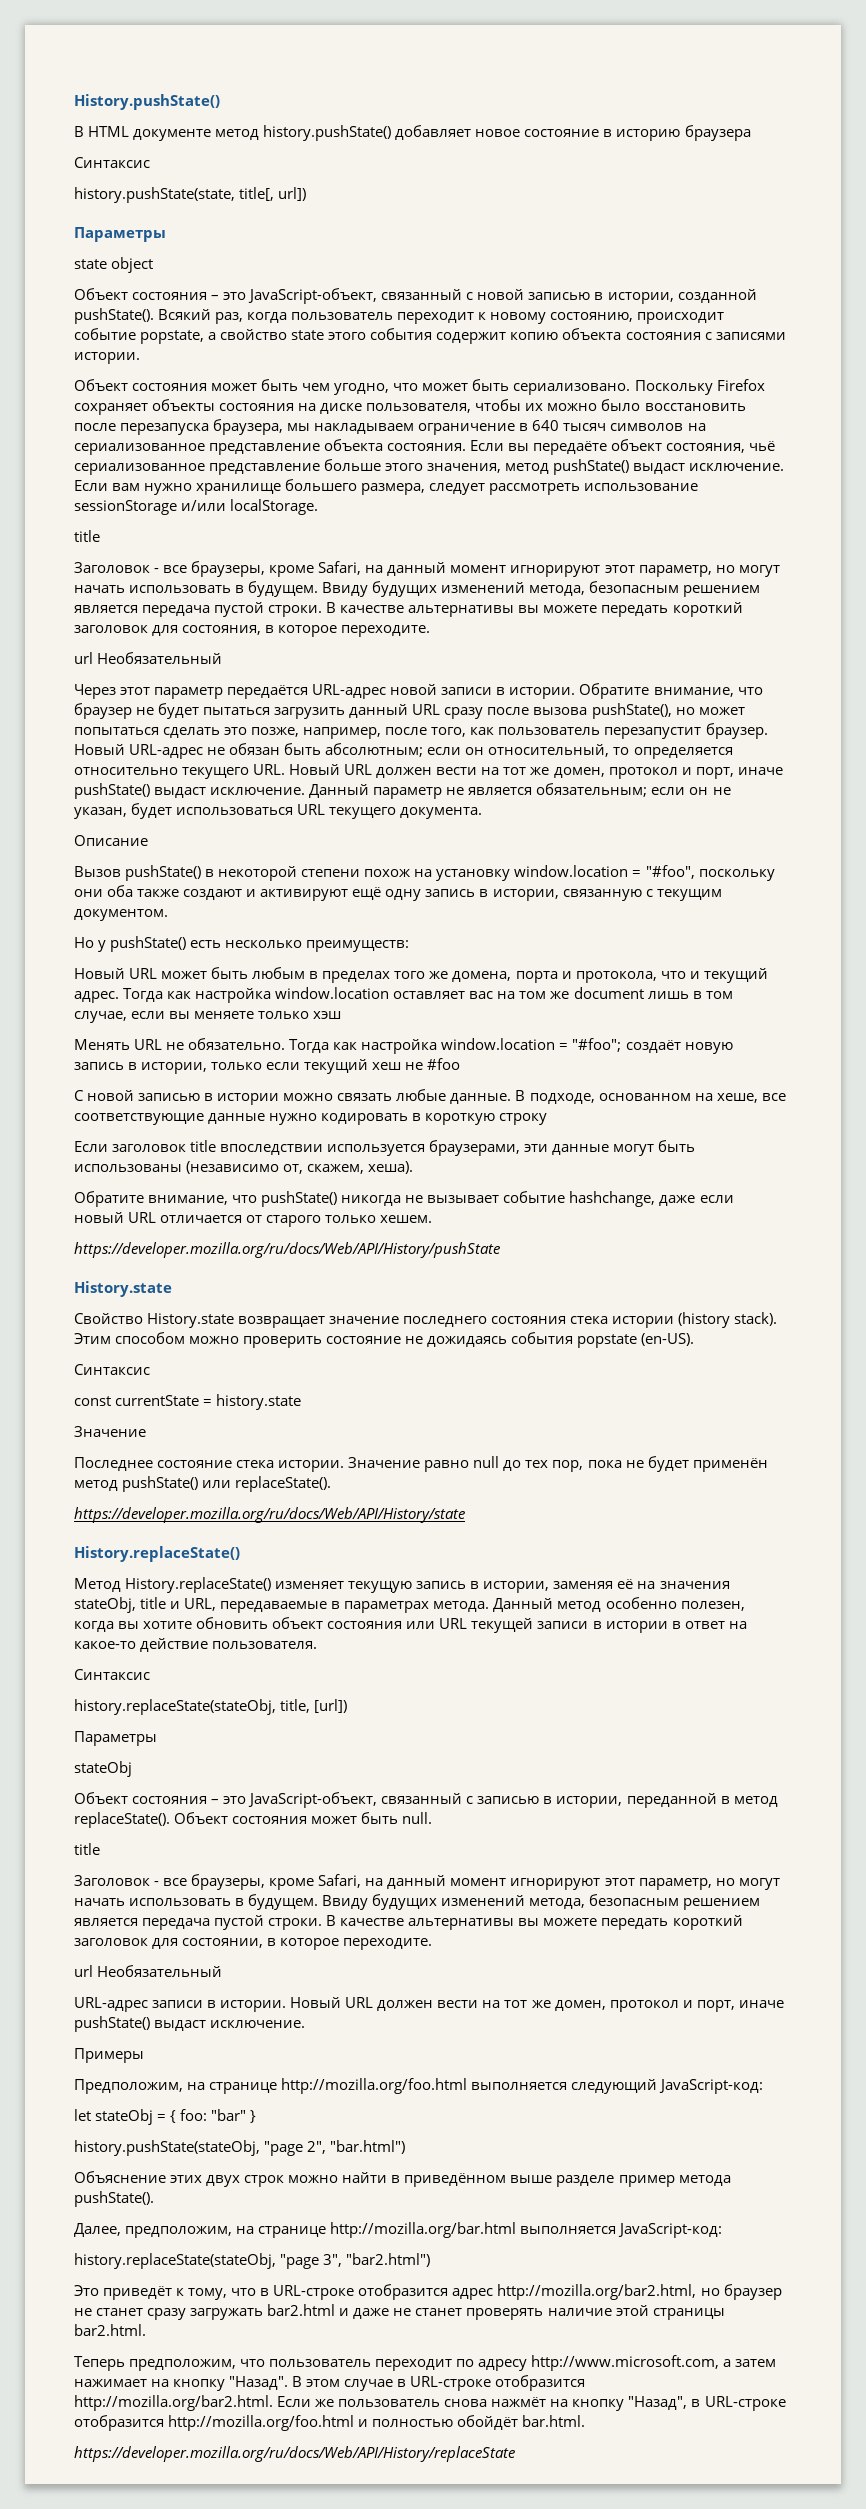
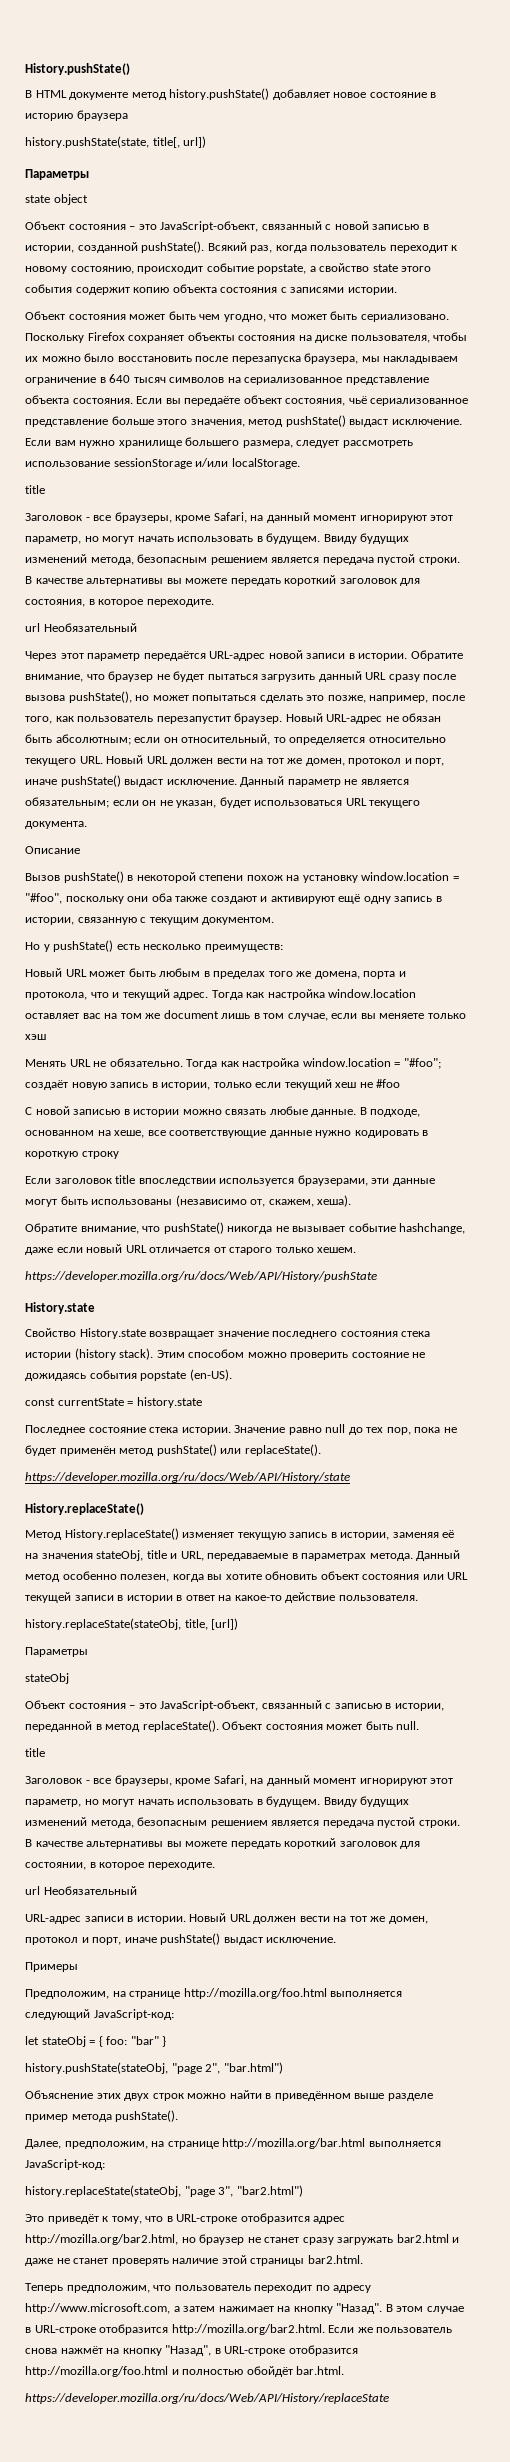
  В HTML документе метод history.pushState() добавляет новое состояние в историю браузера
- Синтаксис
  Этим способом можно проверить состояние не дожидаясь события popstate (en-US).
- Синтаксис
  const currentState = history.state
- Значение
  Данный метод особенно полезен, когда вы хотите обновить объект состояния или URL текущей записи в истории в ответ на какое-то действие пользователя.
- Синтаксис

